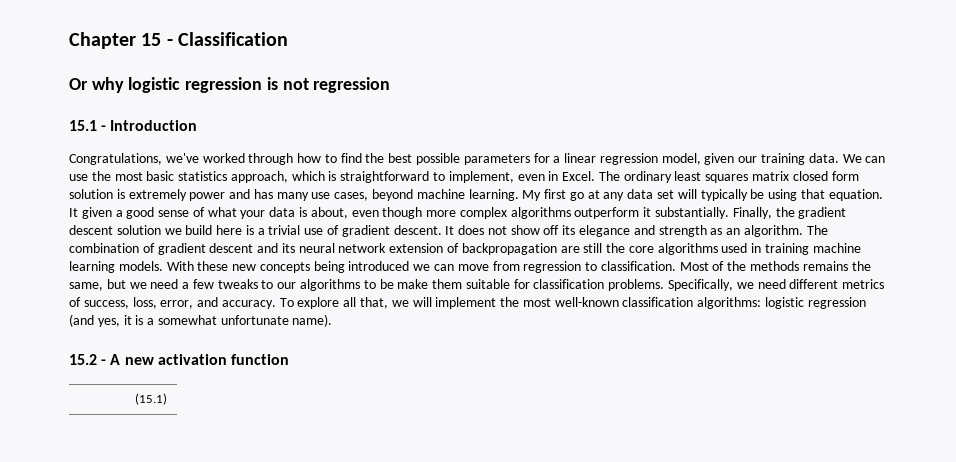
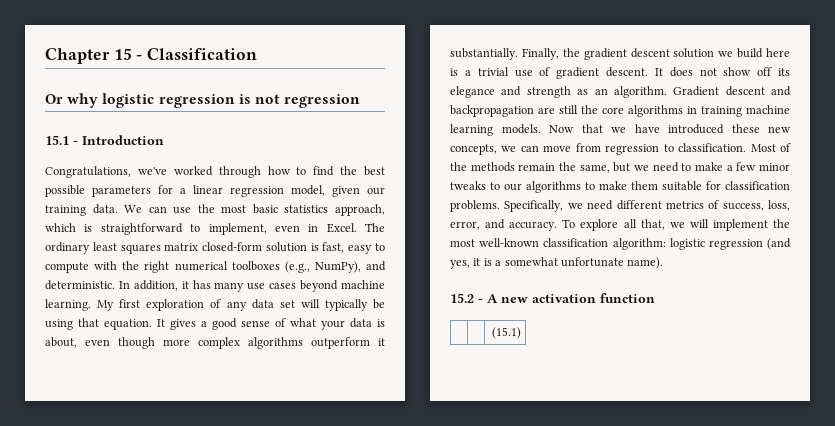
- The ordinary least squares matrix closed form solution is extremely power and has many use cases, beyond machine learning.
+ The ordinary least squares matrix closed-form solution is fast, easy to compute with the right numerical toolboxes (e.g., NumPy), and deterministic. In addition, it has many use cases beyond machine learning.
- My first go at any data set will typically be using that equation.
+ My first exploration of any data set will typically be using that equation.
- It given a good sense of what your data is about, even though more complex algorithms outperform it substantially.
+ It gives a good sense of what your data is about, even though more complex algorithms outperform it substantially.
- The combination of gradient descent and its neural network extension of backpropagation are still the core algorithms used in training machine learning models.
+ Gradient descent and backpropagation are still the core algorithms in training machine learning models.
- With these new concepts being introduced we can move from regression to classification.
+ Now that we have introduced these new concepts, we can move from regression to classification.
- Most of the methods remains the same, but we need a few tweaks to our algorithms to be make them suitable for classification problems.
+ Most of the methods remain the same, but we need to make a few minor tweaks to our algorithms to make them suitable for classification problems.
- To explore all that, we will implement the most well-known classification algorithms: logistic regression (and yes, it is a somewhat unfortunate name).
+ To explore all that, we will implement the most well-known classification algorithm: logistic regression (and yes, it is a somewhat unfortunate name).

